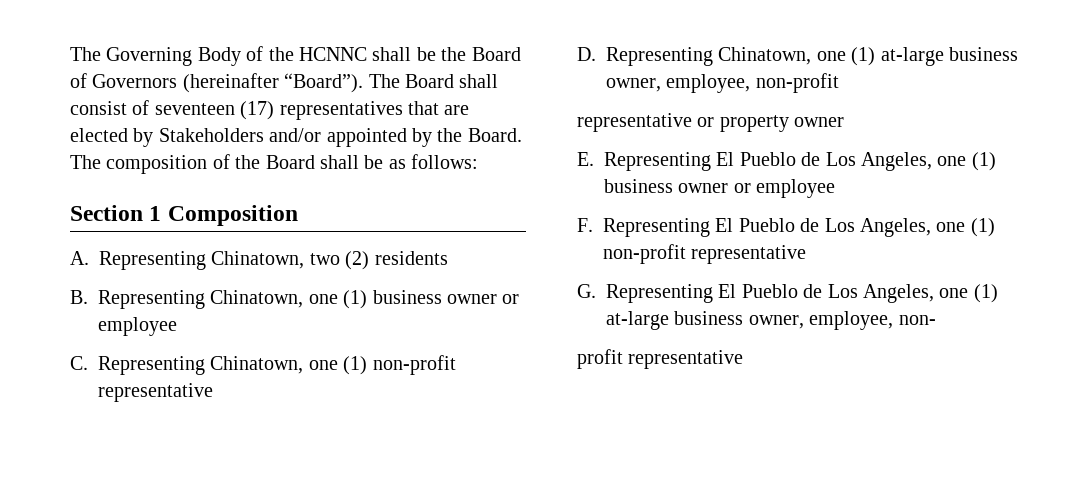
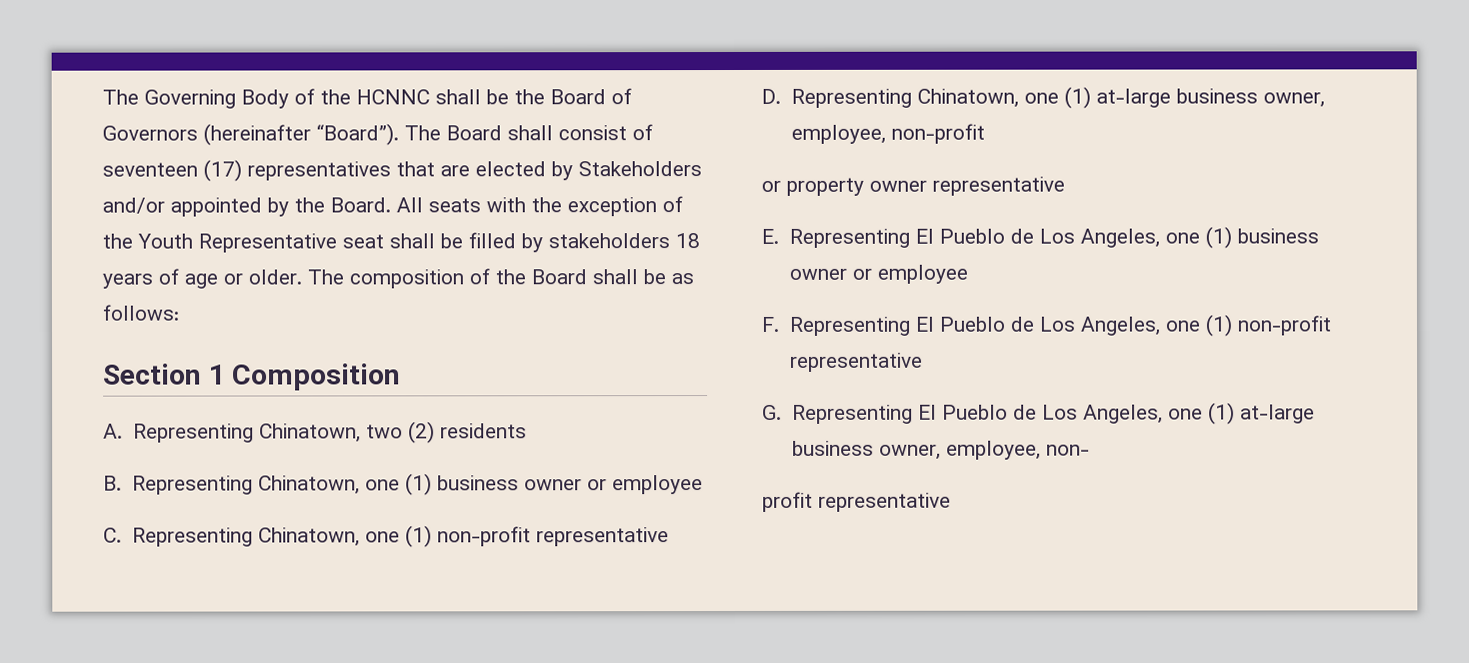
+ All seats with the exception of the Youth Representative seat shall be filled by stakeholders 18 years of age or older.
- representative or property owner
+ or property owner representative

